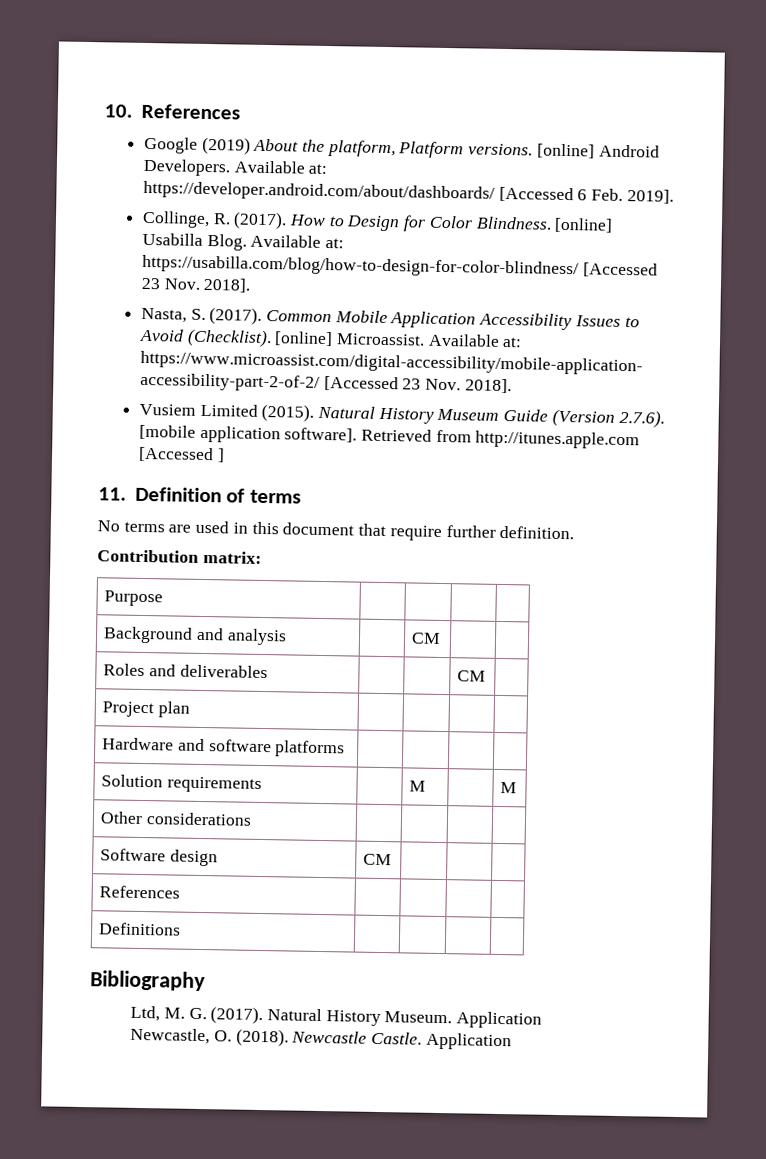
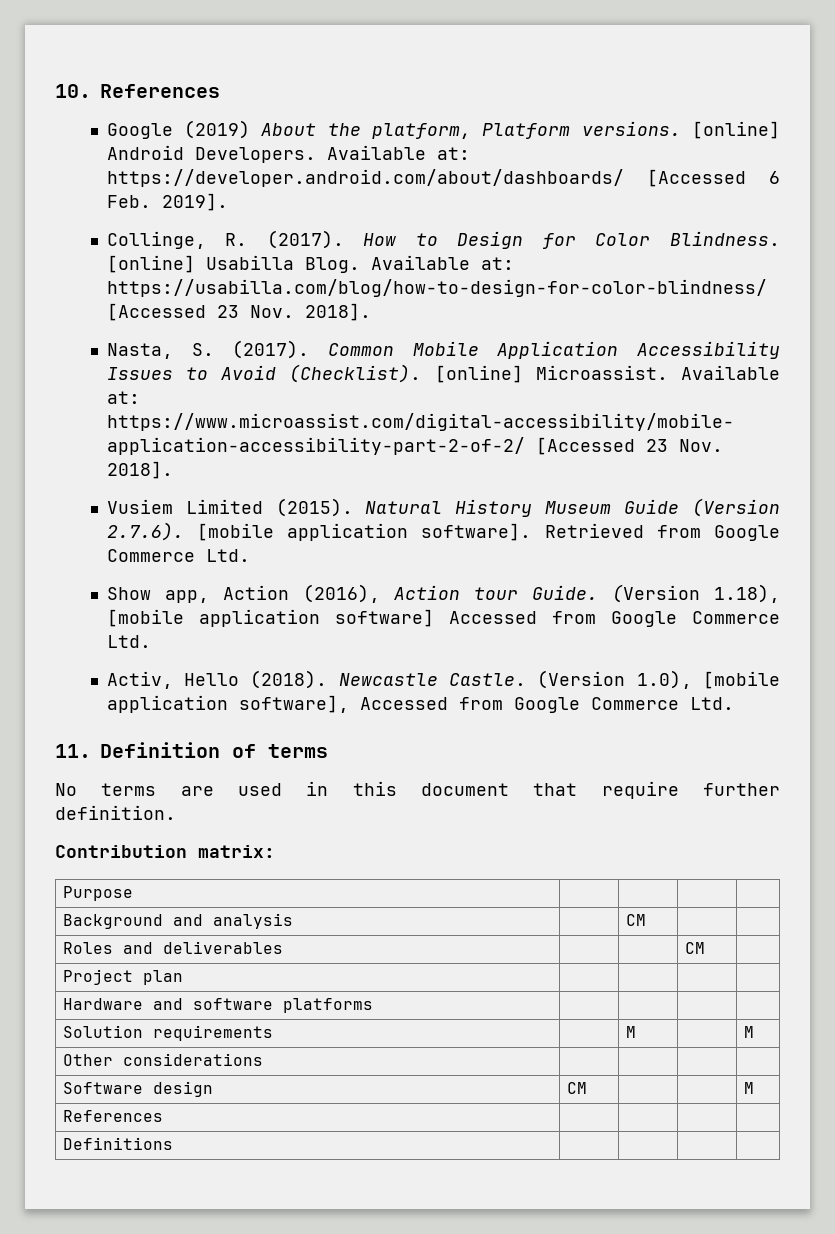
- Retrieved from http://itunes.apple.com [Accessed ]
+ Retrieved from Google Commerce Ltd.
+ Show app, Action (2016), Action tour Guide. (Version 1.18), [mobile application software] Accessed from Google Commerce Ltd.
+ Activ, Hello (2018). Newcastle Castle. (Version 1.0), [mobile application software], Accessed from Google Commerce Ltd.
- Software design | CM | | |
+ Software design | CM | | | M
- Bibliography
- Ltd, M. G. (2017). Natural History Museum. Application
- Newcastle, O. (2018). Newcastle Castle. Application

